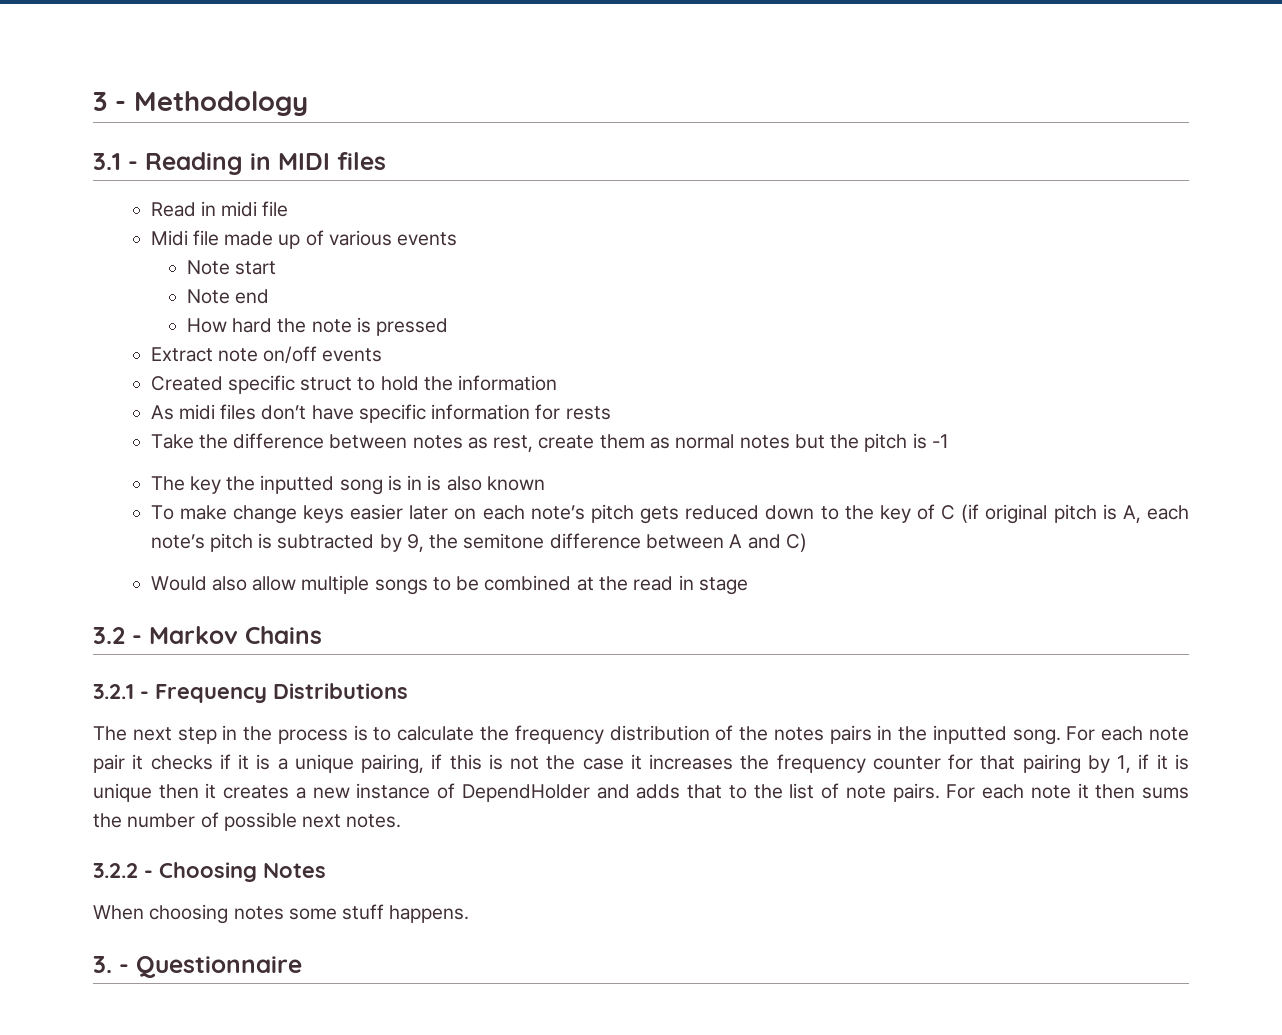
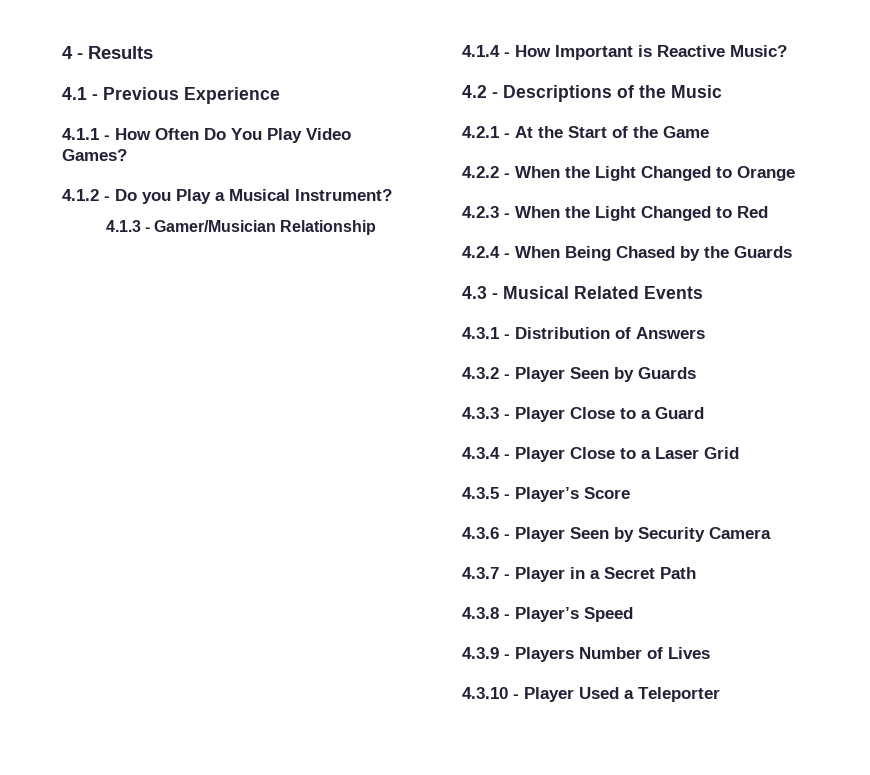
- 3 - Methodology
- 3.1 - Reading in MIDI files
- Read in midi file
- Midi file made up of various events
- Note start
- Note end
- How hard the note is pressed
- Extract note on/off events
- Created specific struct to hold the information
- As midi files don’t have specific information for rests
- Take the difference between notes as rest, create them as normal notes but the pitch is -1
- The key the inputted song is in is also known
- To make change keys easier later on each note’s pitch gets reduced down to the key of C (if original pitch is A, each note’s pitch is subtracted by 9, the semitone difference between A and C)
- Would also allow multiple songs to be combined at the read in stage
- 3.2 - Markov Chains
- 3.2.1 - Frequency Distributions
- The next step in the process is to calculate the frequency distribution of the notes pairs in the inputted song. For each note pair it checks if it is a unique pairing, if this is not the case it increases the frequency counter for that pairing by 1, if it is unique then it creates a new instance of DependHolder and adds that to the list of note pairs. For each note it then sums the number of possible next notes.
- 3.2.2 - Choosing Notes
- When choosing notes some stuff happens.
- 3. - Questionnaire
+ 4 - Results
+ 4.1 - Previous Experience
+ 4.1.1 - How Often Do You Play Video Games?
+ 4.1.2 - Do you Play a Musical Instrument?
+ 4.1.3 - Gamer/Musician Relationship
+ 4.1.4 - How Important is Reactive Music?
+ 4.2 - Descriptions of the Music
+ 4.2.1 - At the Start of the Game
+ 4.2.2 - When the Light Changed to Orange
+ 4.2.3 - When the Light Changed to Red
+ 4.2.4 - When Being Chased by the Guards
+ 4.3 - Musical Related Events
+ 4.3.1 - Distribution of Answers
+ 4.3.2 - Player Seen by Guards
+ 4.3.3 - Player Close to a Guard
+ 4.3.4 - Player Close to a Laser Grid
+ 4.3.5 - Player’s Score
+ 4.3.6 - Player Seen by Security Camera
+ 4.3.7 - Player in a Secret Path
+ 4.3.8 - Player’s Speed
+ 4.3.9 - Players Number of Lives
+ 4.3.10 - Player Used a Teleporter

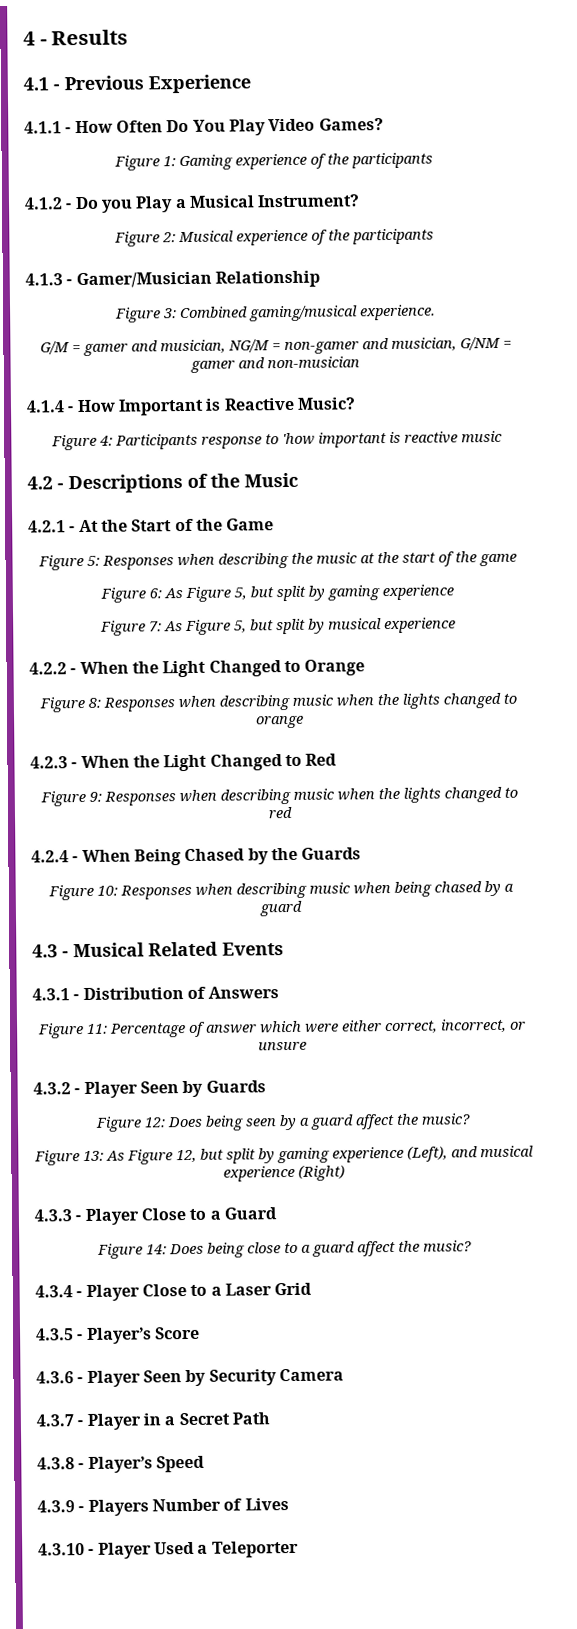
+ Figure 1: Gaming experience of the participants
+ Figure 2: Musical experience of the participants
  4.1.3 - Gamer/Musician Relationship
+ Figure 3: Combined gaming/musical experience.
+ G/M = gamer and musician, NG/M = non-gamer and musician, G/NM = gamer and non-musician
+ Figure 4: Participants response to 'how important is reactive music
+ Figure 5: Responses when describing the music at the start of the game
+ Figure 6: As Figure 5, but split by gaming experience
+ Figure 7: As Figure 5, but split by musical experience
+ Figure 8: Responses when describing music when the lights changed to orange
+ Figure 9: Responses when describing music when the lights changed to red
+ Figure 10: Responses when describing music when being chased by a guard
+ Figure 11: Percentage of answer which were either correct, incorrect, or unsure
+ Figure 12: Does being seen by a guard affect the music?
+ Figure 13: As Figure 12, but split by gaming experience (Left), and musical experience (Right)
+ Figure 14: Does being close to a guard affect the music?

